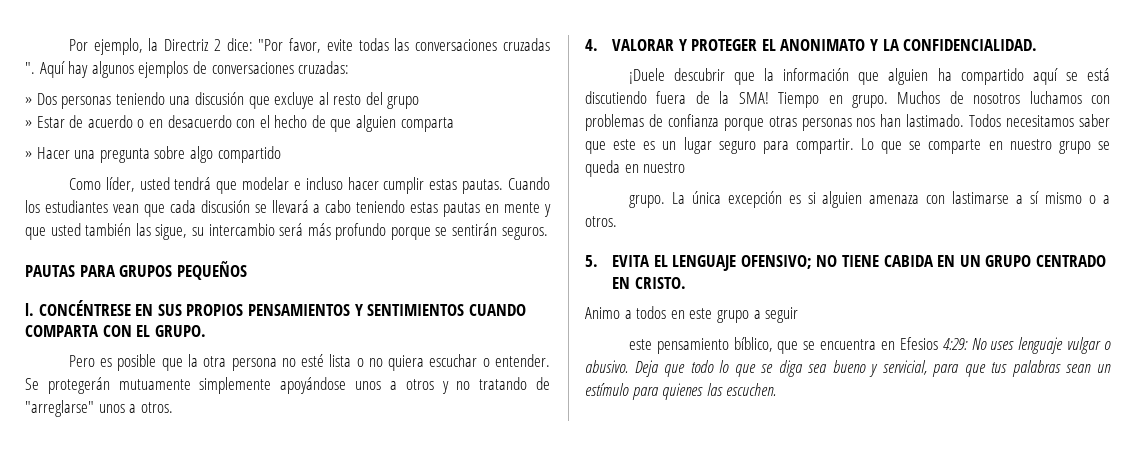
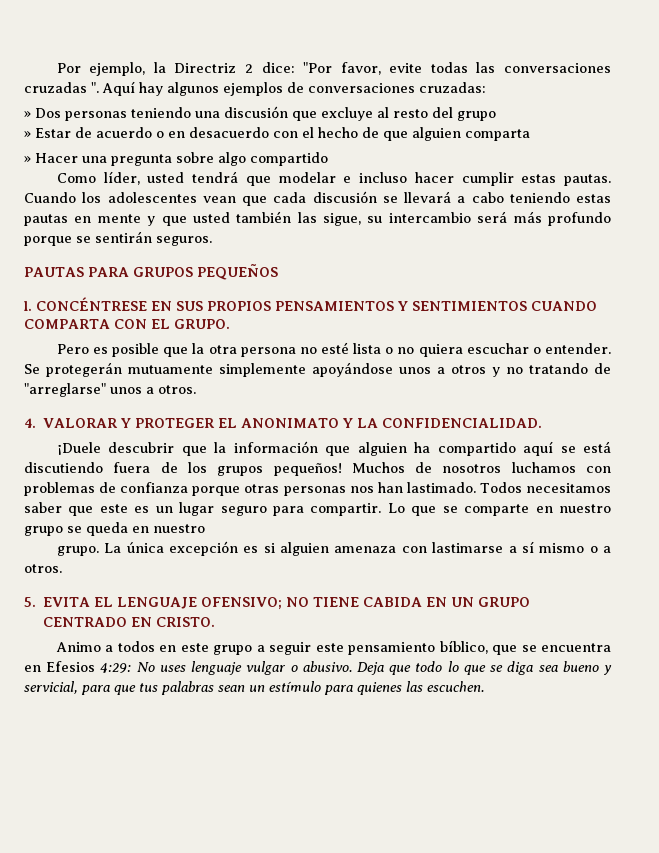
- Cuando los estudiantes vean que cada discusión se llevará a cabo teniendo estas pautas en mente y que usted también las sigue, su intercambio será más profundo porque se sentirán seguros.
+ Cuando los adolescentes vean que cada discusión se llevará a cabo teniendo estas pautas en mente y que usted también las sigue, su intercambio será más profundo porque se sentirán seguros.
- ¡Duele descubrir que la información que alguien ha compartido aquí se está discutiendo fuera de la SMA! Tiempo en grupo.
+ ¡Duele descubrir que la información que alguien ha compartido aquí se está discutiendo fuera de los grupos pequeños!
- Animo a todos en este grupo a seguir
- este pensamiento bíblico, que se encuentra en Efesios 4:29: No uses lenguaje vulgar o abusivo.
+ Animo a todos en este grupo a seguir este pensamiento bíblico, que se encuentra en Efesios 4:29: No uses lenguaje vulgar o abusivo.

